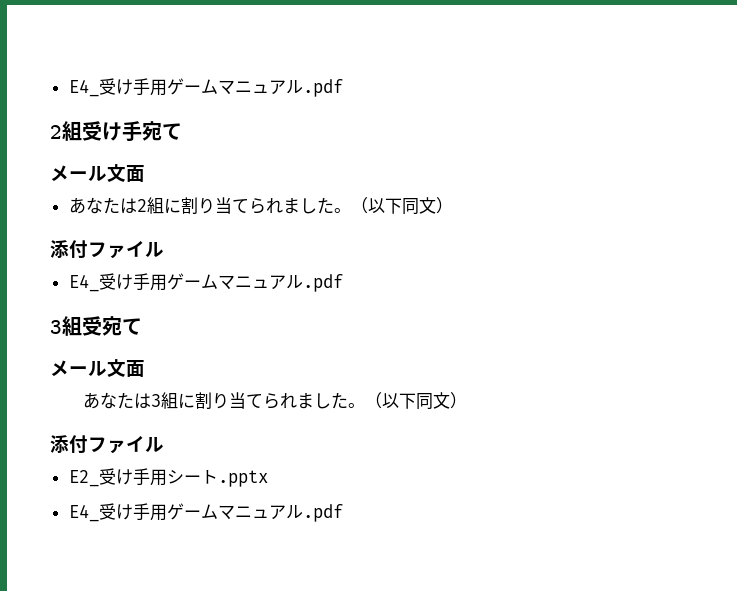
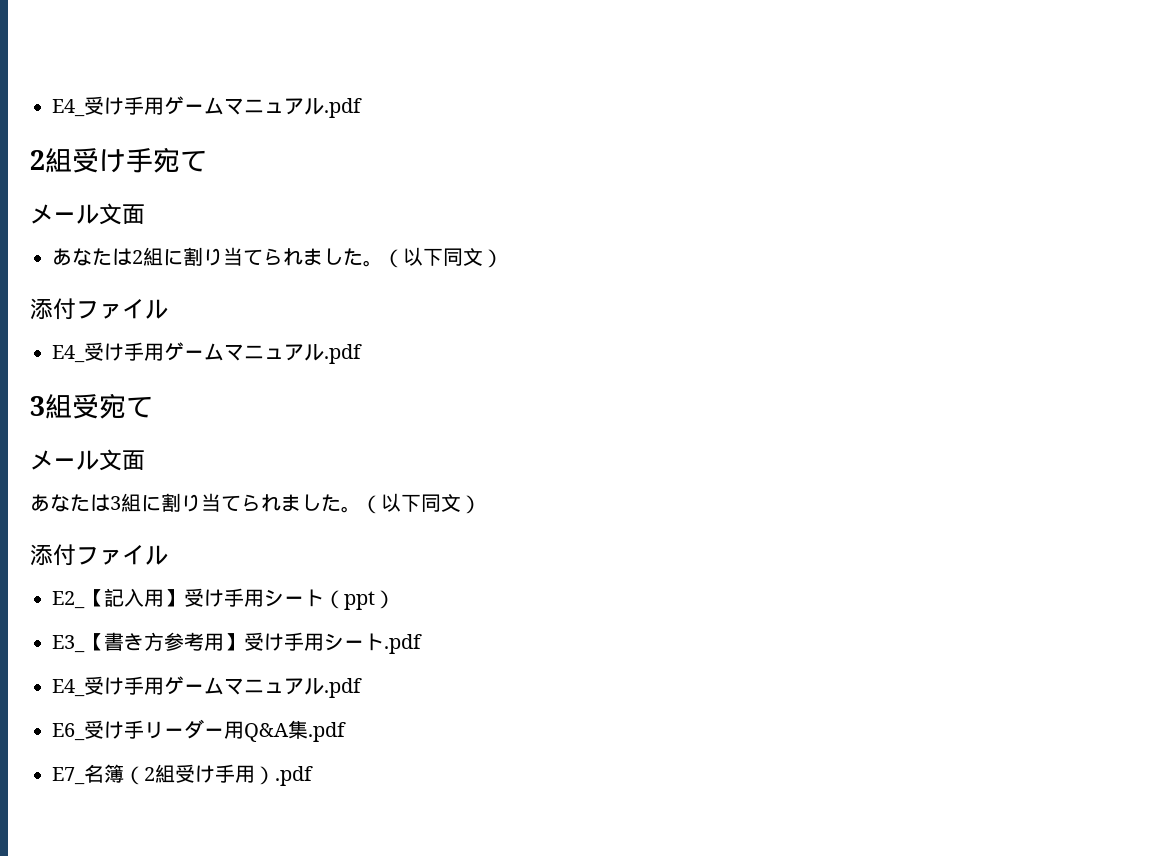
- E2_受け手用シート.pptx
+ E2_【記入用】受け手用シート（ppt）
+ E3_【書き方参考用】受け手用シート.pdf
  E4_受け手用ゲームマニュアル.pdf
+ E6_受け手リーダー用Q&A集.pdf
+ E7_名簿（2組受け手用）.pdf

